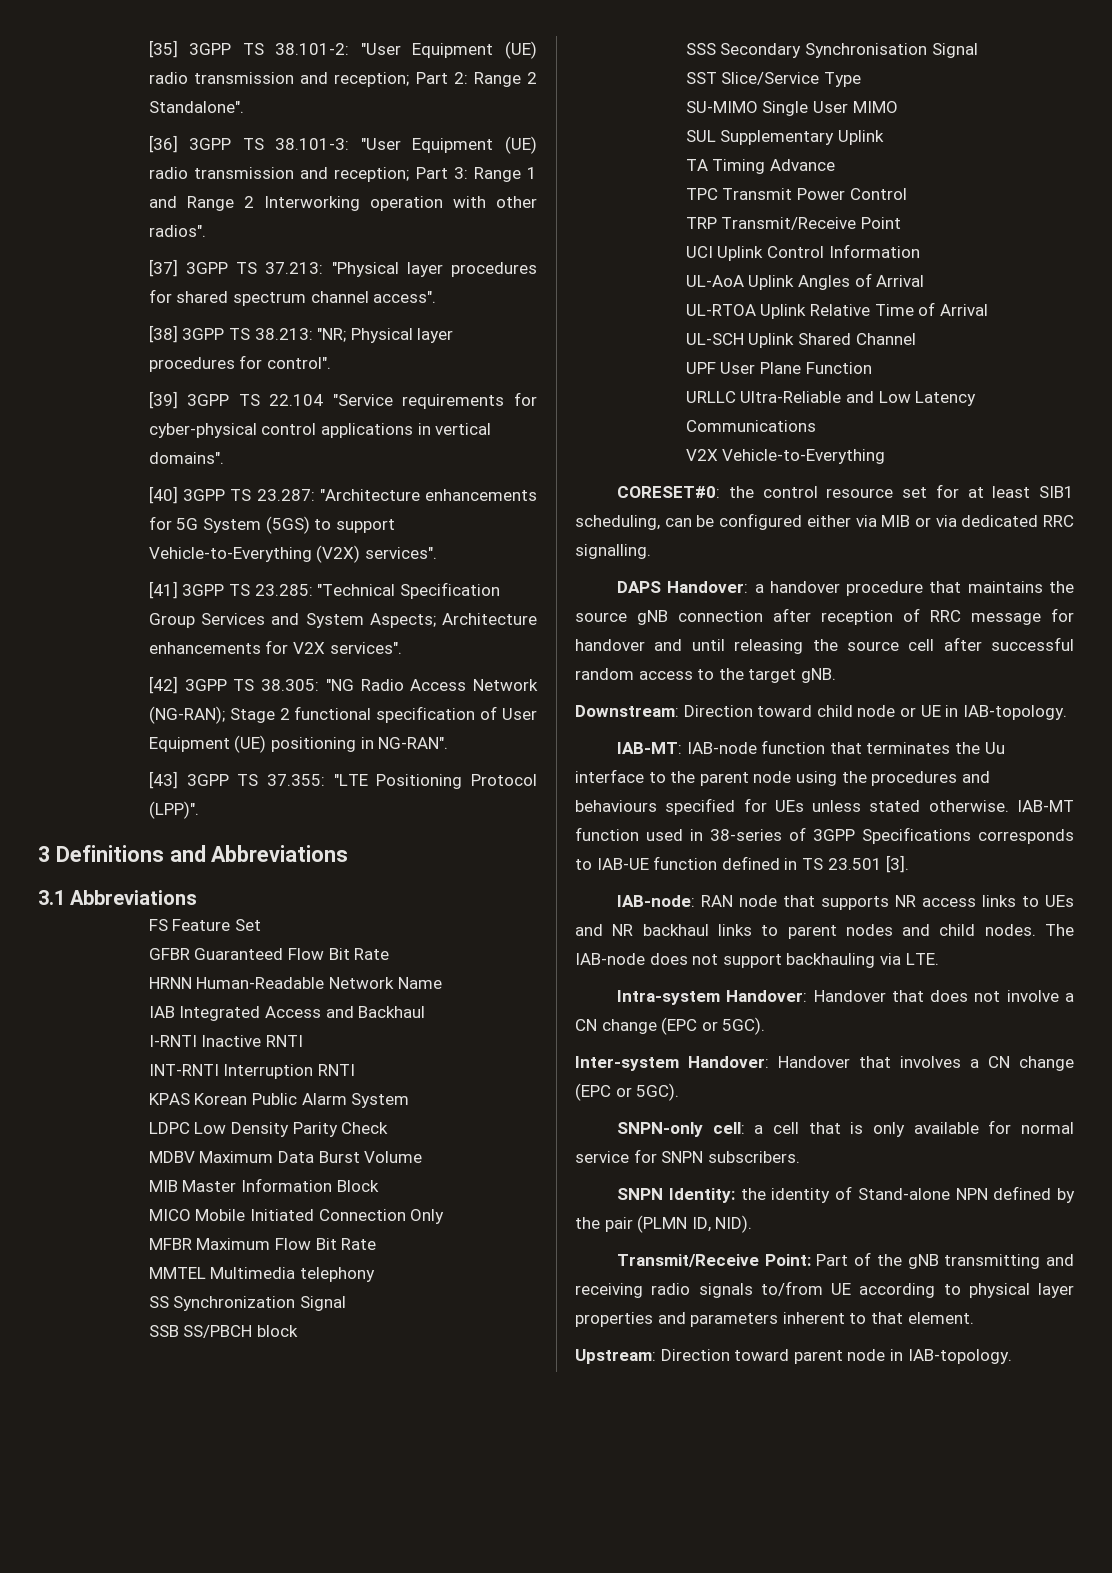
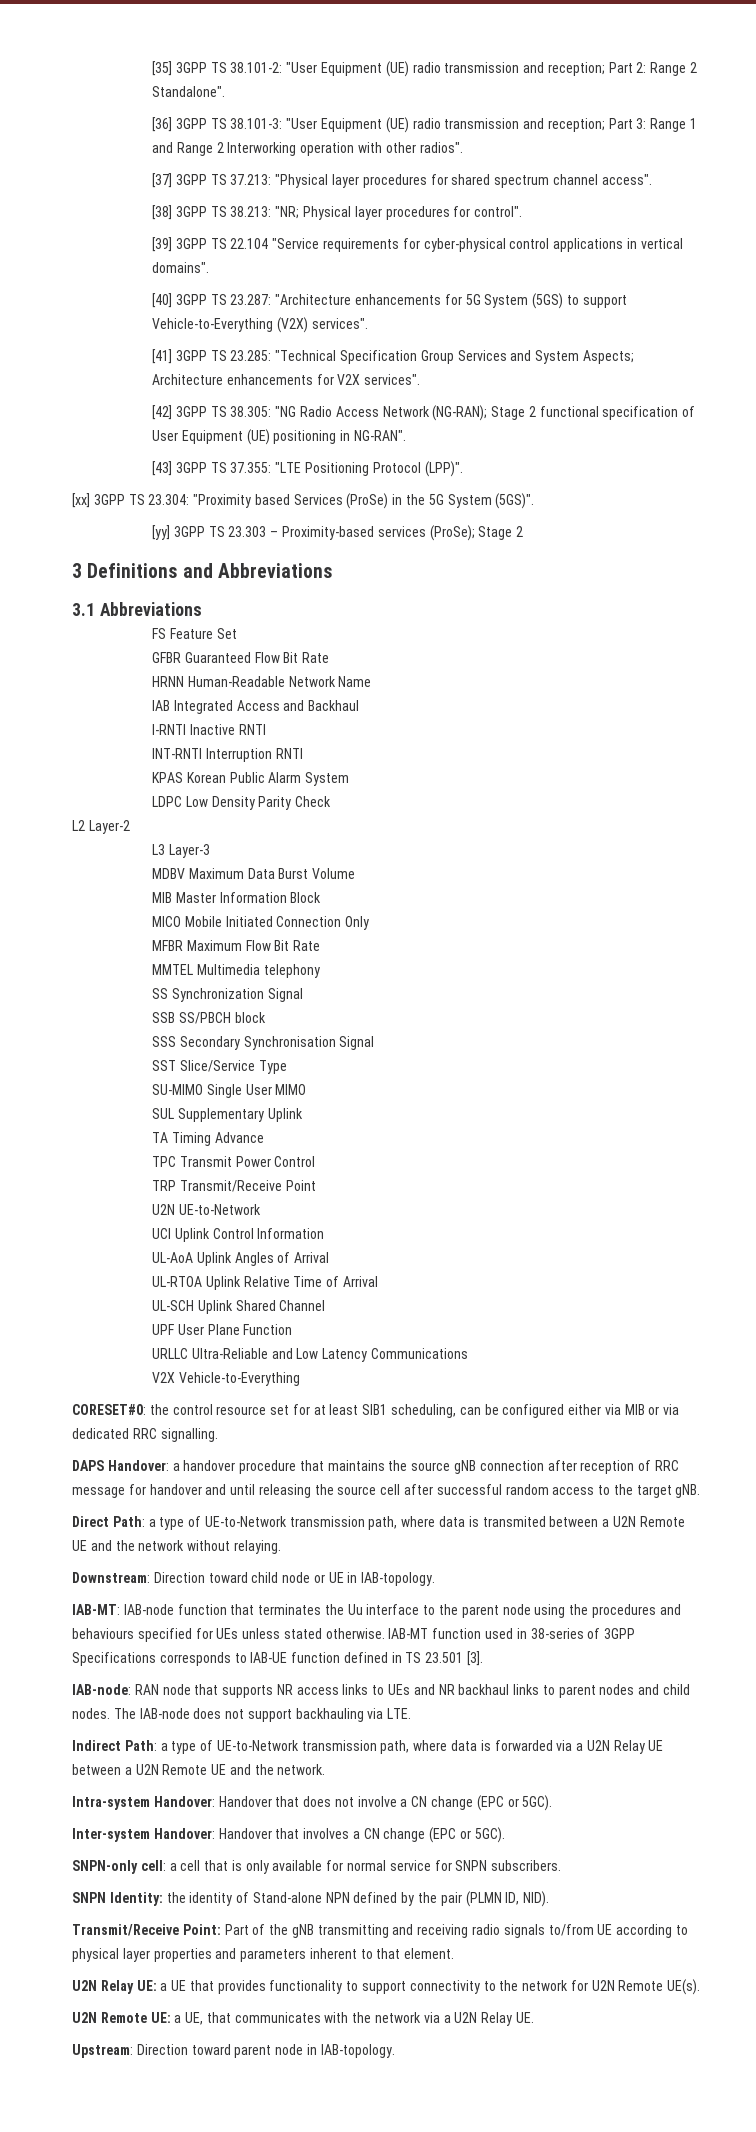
+ [xx] 3GPP TS 23.304: "Proximity based Services (ProSe) in the 5G System (5GS)".
+ [yy] 3GPP TS 23.303 – Proximity-based services (ProSe); Stage 2
+ L2 Layer-2
+ L3 Layer-3
+ U2N UE-to-Network
+ Direct Path: a type of UE-to-Network transmission path, where data is transmited between a U2N Remote UE and the network without relaying.
+ Indirect Path: a type of UE-to-Network transmission path, where data is forwarded via a U2N Relay UE between a U2N Remote UE and the network.
+ U2N Relay UE: a UE that provides functionality to support connectivity to the network for U2N Remote UE(s).
+ U2N Remote UE: a UE, that communicates with the network via a U2N Relay UE.

